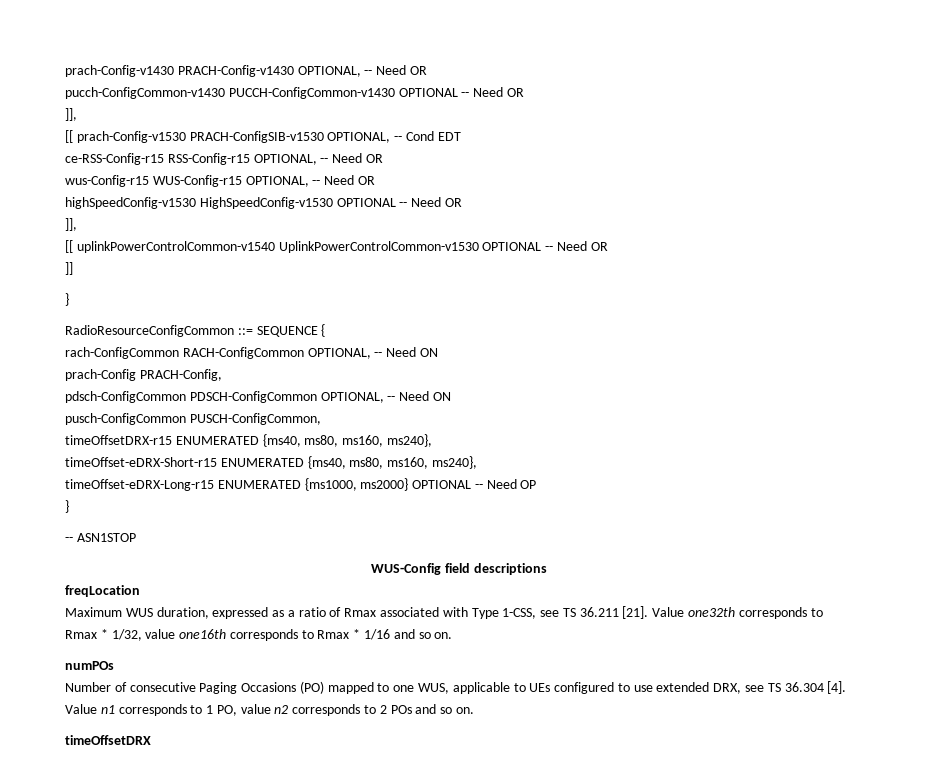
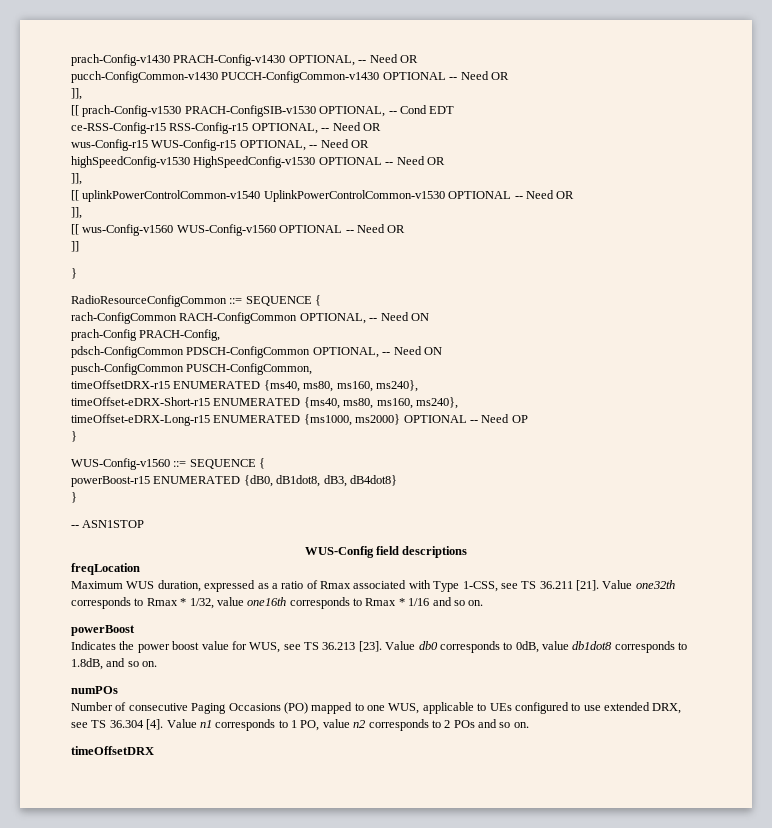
  [[ uplinkPowerControlCommon-v1540 UplinkPowerControlCommon-v1530 OPTIONAL -- Need OR
+ ]],
+ [[ wus-Config-v1560 WUS-Config-v1560 OPTIONAL -- Need OR
+ WUS-Config-v1560 ::= SEQUENCE {
+ powerBoost-r15 ENUMERATED {dB0, dB1dot8, dB3, dB4dot8}
+ }
+ powerBoost
+ Indicates the power boost value for WUS, see TS 36.213 [23]. Value db0 corresponds to 0dB, value db1dot8 corresponds to 1.8dB, and so on.

